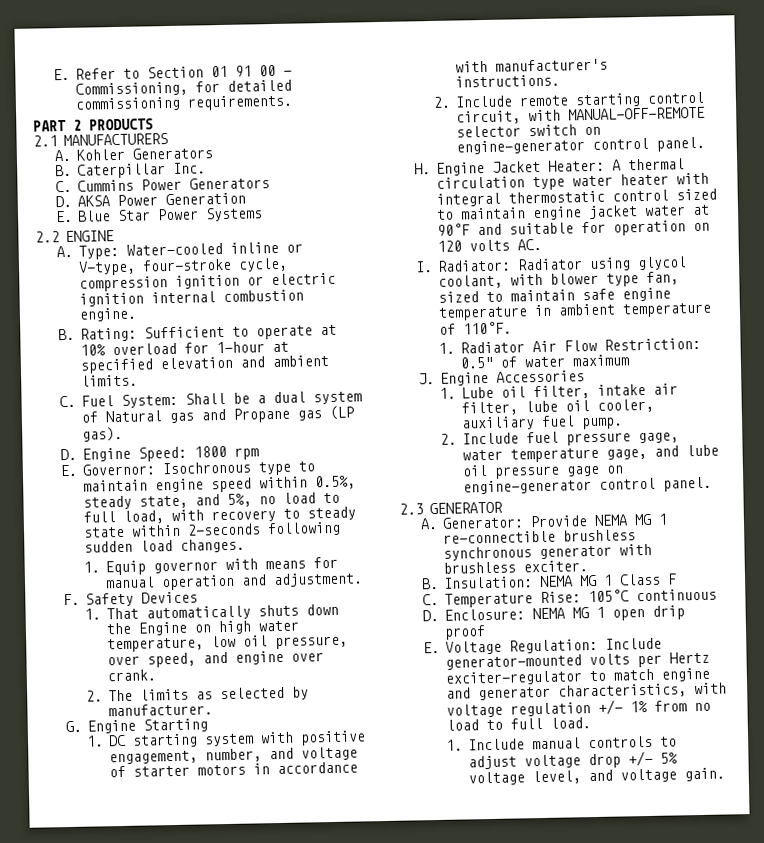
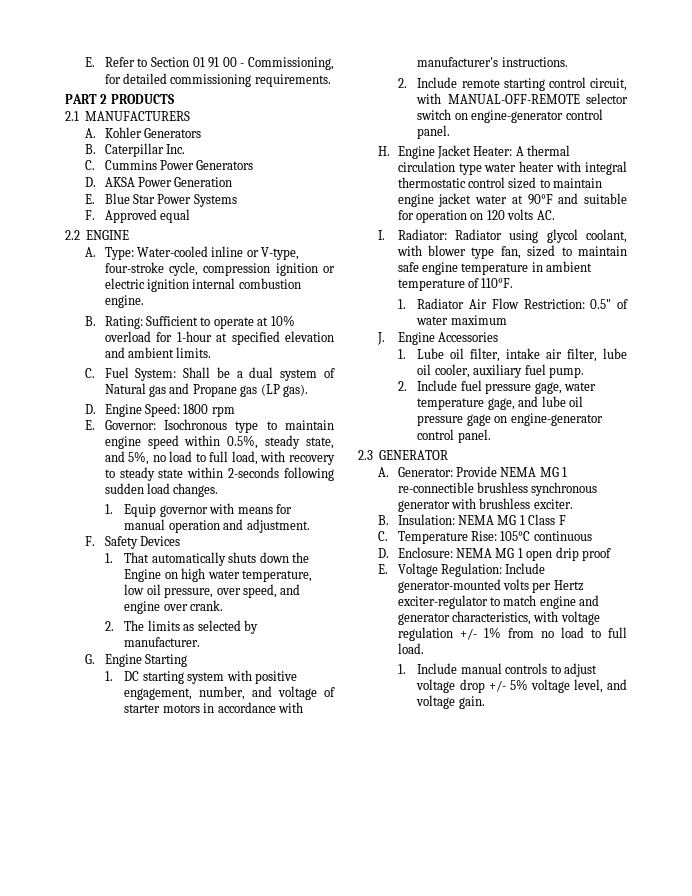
+ F. Approved equal

